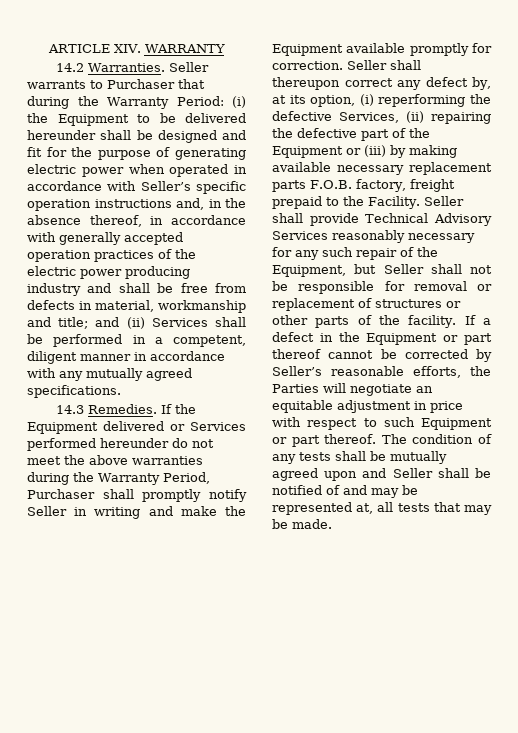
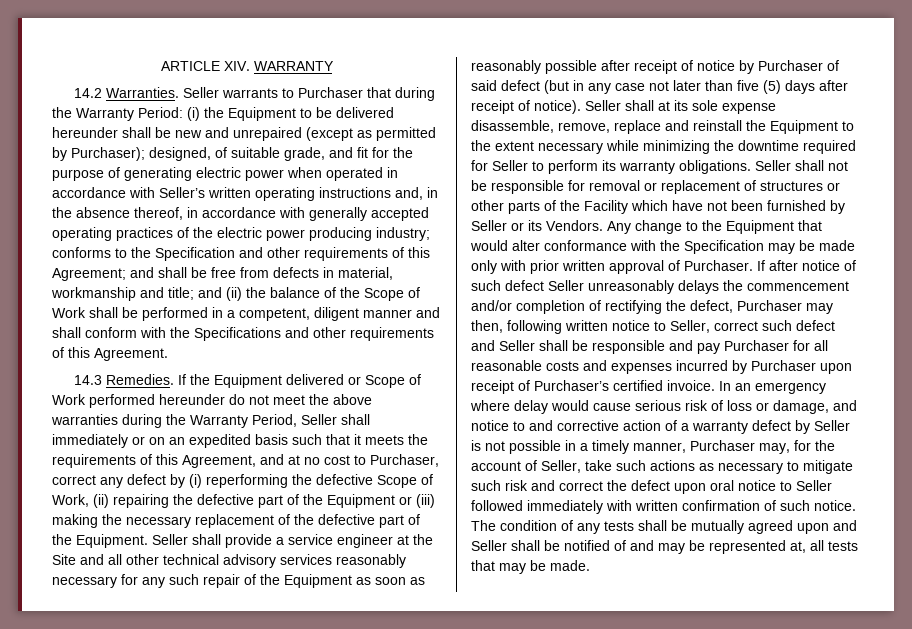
- (i) the Equipment to be delivered hereunder shall be designed and fit for the purpose of generating electric power when operated in accordance with Seller’s specific operation instructions and, in the absence thereof, in accordance with generally accepted operation practices of the electric power producing industry and shall be free from defects in material, workmanship and title;
+ (i) the Equipment to be delivered hereunder shall be new and unrepaired (except as permitted by Purchaser); designed, of suitable grade, and fit for the purpose of generating electric power when operated in accordance with Seller’s written operating instructions and, in the absence thereof, in accordance with generally accepted operating practices of the electric power producing industry; conforms to the Specification and other requirements of this Agreement; and shall be free from defects in material, workmanship and title;
- and (ii) Services shall be performed in a competent, diligent manner in accordance with any mutually agreed specifications.
+ and (ii) the balance of the Scope of Work shall be performed in a competent, diligent manner and shall conform with the Specifications and other requirements of this Agreement.
- If the Equipment delivered or Services performed hereunder do not meet the above warranties during the Warranty Period, Purchaser shall promptly notify Seller in writing and make the Equipment available promptly for correction. Seller shall thereupon correct any defect by, at its option, (i) reperforming the defective Services, (ii) repairing the defective part of the Equipment or (iii) by making available necessary replacement parts F.O.B. factory, freight prepaid to the Facility. Seller shall provide Technical Advisory Services reasonably necessary for any such repair of the Equipment, but Seller shall not be responsible for removal or replacement of structures or other parts of the facility. If a defect in the Equipment or part thereof cannot be corrected by Seller’s reasonable efforts, the Parties will negotiate an equitable adjustment in price with respect to such Equipment or part thereof.
+ If the Equipment delivered or Scope of Work performed hereunder do not meet the above warranties during the Warranty Period, Seller shall immediately or on an expedited basis such that it meets the requirements of this Agreement, and at no cost to Purchaser, correct any defect by (i) reperforming the defective Scope of Work, (ii) repairing the defective part of the Equipment or (iii) making the necessary replacement of the defective part of the Equipment. Seller shall provide a service engineer at the Site and all other technical advisory services reasonably necessary for any such repair of the Equipment as soon as reasonably possible after receipt of notice by Purchaser of said defect (but in any case not later than five (5) days after receipt of notice). Seller shall at its sole expense disassemble, remove, replace and reinstall the Equipment to the extent necessary while minimizing the downtime required for Seller to perform its warranty obligations. Seller shall not be responsible for removal or replacement of structures or other parts of the Facility which have not been furnished by Seller or its Vendors. Any change to the Equipment that would alter conformance with the Specification may be made only with prior written approval of Purchaser. If after notice of such defect Seller unreasonably delays the commencement and/or completion of rectifying the defect, Purchaser may then, following written notice to Seller, correct such defect and Seller shall be responsible and pay Purchaser for all reasonable costs and expenses incurred by Purchaser upon receipt of Purchaser’s certified invoice. In an emergency where delay would cause serious risk of loss or damage, and notice to and corrective action of a warranty defect by Seller is not possible in a timely manner, Purchaser may, for the account of Seller, take such actions as necessary to mitigate such risk and correct the defect upon oral notice to Seller followed immediately with written confirmation of such notice.

